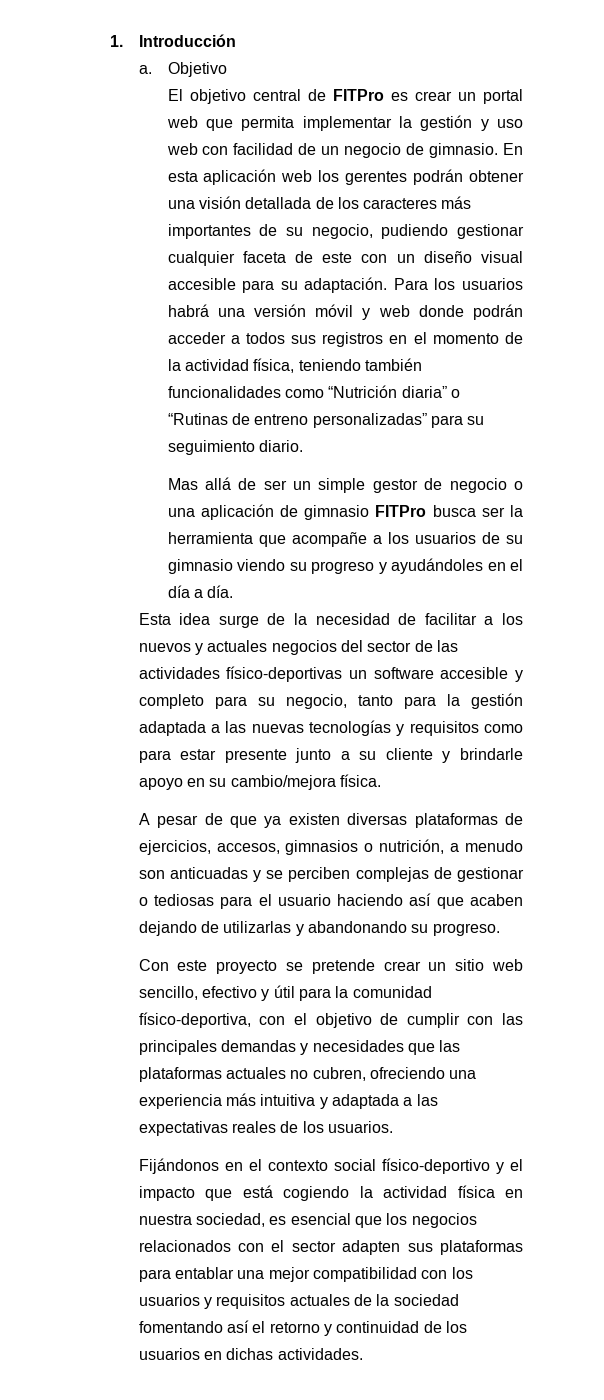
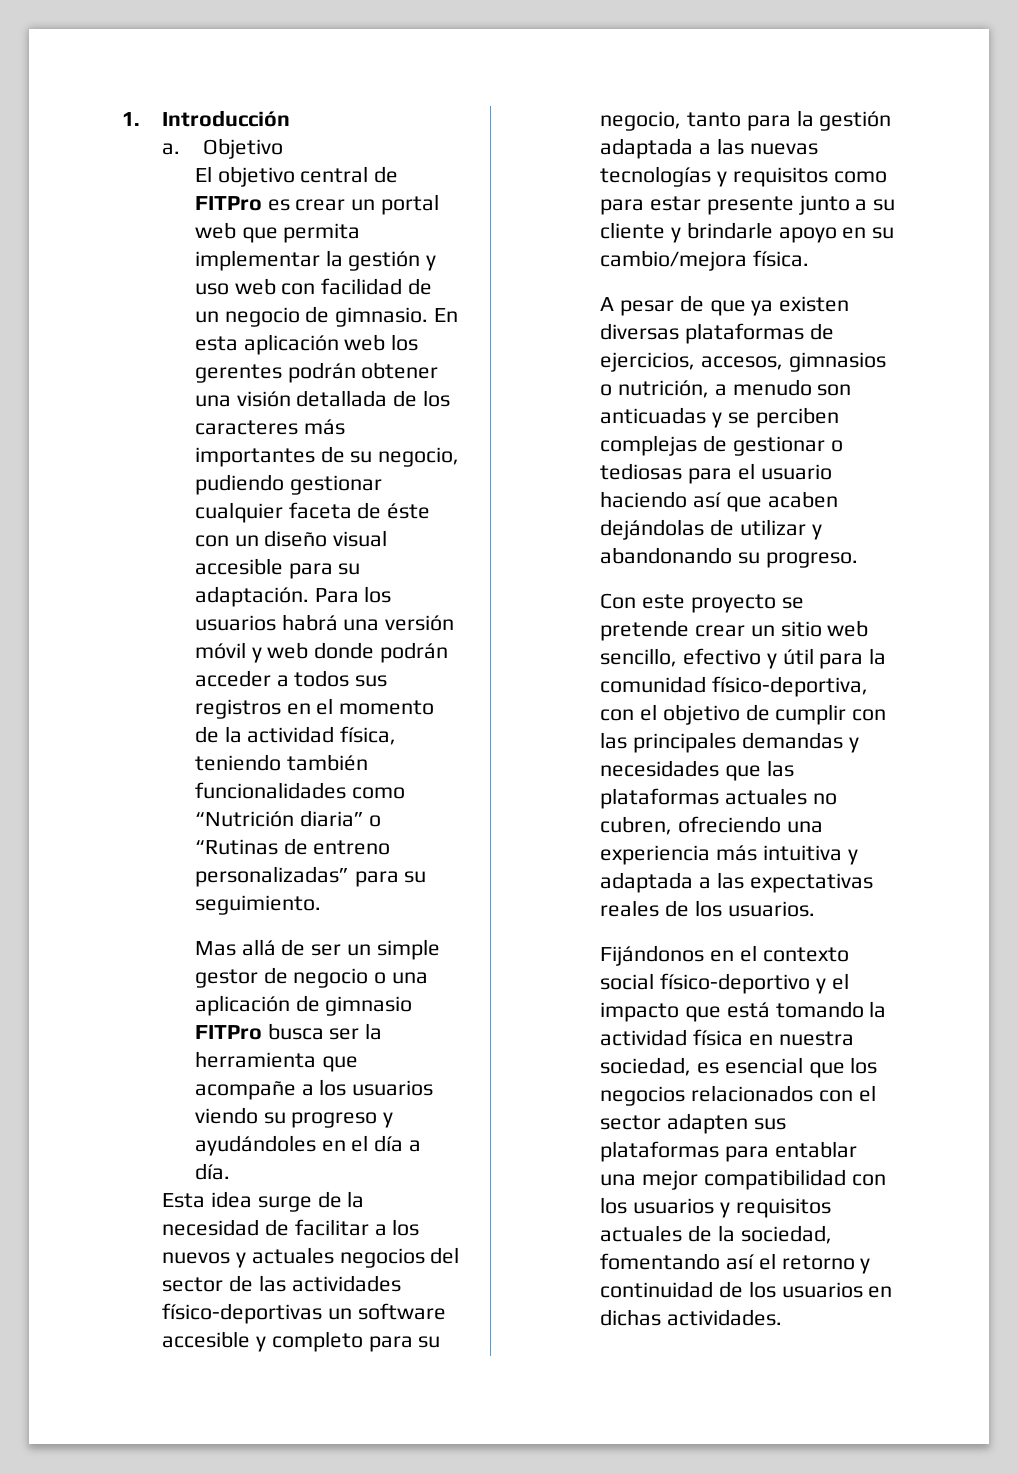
- En esta aplicación web los gerentes podrán obtener una visión detallada de los caracteres más importantes de su negocio, pudiendo gestionar cualquier faceta de este con un diseño visual accesible para su adaptación.
+ En esta aplicación web los gerentes podrán obtener una visión detallada de los caracteres más importantes de su negocio, pudiendo gestionar cualquier faceta de éste con un diseño visual accesible para su adaptación.
- Para los usuarios habrá una versión móvil y web donde podrán acceder a todos sus registros en el momento de la actividad física, teniendo también funcionalidades como “Nutrición diaria” o “Rutinas de entreno personalizadas” para su seguimiento diario.
+ Para los usuarios habrá una versión móvil y web donde podrán acceder a todos sus registros en el momento de la actividad física, teniendo también funcionalidades como “Nutrición diaria” o “Rutinas de entreno personalizadas” para su seguimiento.
- Mas allá de ser un simple gestor de negocio o una aplicación de gimnasio FITPro busca ser la herramienta que acompañe a los usuarios de su gimnasio viendo su progreso y ayudándoles en el día a día.
+ Mas allá de ser un simple gestor de negocio o una aplicación de gimnasio FITPro busca ser la herramienta que acompañe a los usuarios viendo su progreso y ayudándoles en el día a día.
- A pesar de que ya existen diversas plataformas de ejercicios, accesos, gimnasios o nutrición, a menudo son anticuadas y se perciben complejas de gestionar o tediosas para el usuario haciendo así que acaben dejando de utilizarlas y abandonando su progreso.
+ A pesar de que ya existen diversas plataformas de ejercicios, accesos, gimnasios o nutrición, a menudo son anticuadas y se perciben complejas de gestionar o tediosas para el usuario haciendo así que acaben dejándolas de utilizar y abandonando su progreso.
- Fijándonos en el contexto social físico-deportivo y el impacto que está cogiendo la actividad física en nuestra sociedad, es esencial que los negocios relacionados con el sector adapten sus plataformas para entablar una mejor compatibilidad con los usuarios y requisitos actuales de la sociedad fomentando así el retorno y continuidad de los usuarios en dichas actividades.
+ Fijándonos en el contexto social físico-deportivo y el impacto que está tomando la actividad física en nuestra sociedad, es esencial que los negocios relacionados con el sector adapten sus plataformas para entablar una mejor compatibilidad con los usuarios y requisitos actuales de la sociedad, fomentando así el retorno y continuidad de los usuarios en dichas actividades.

